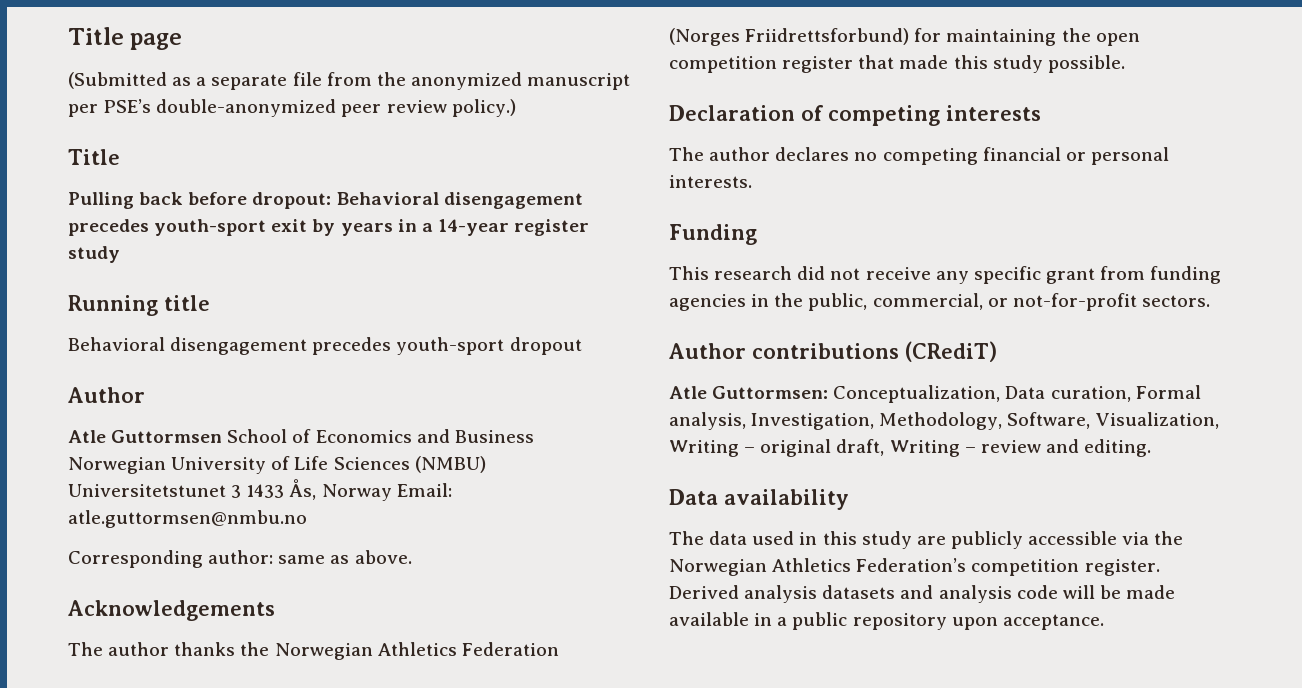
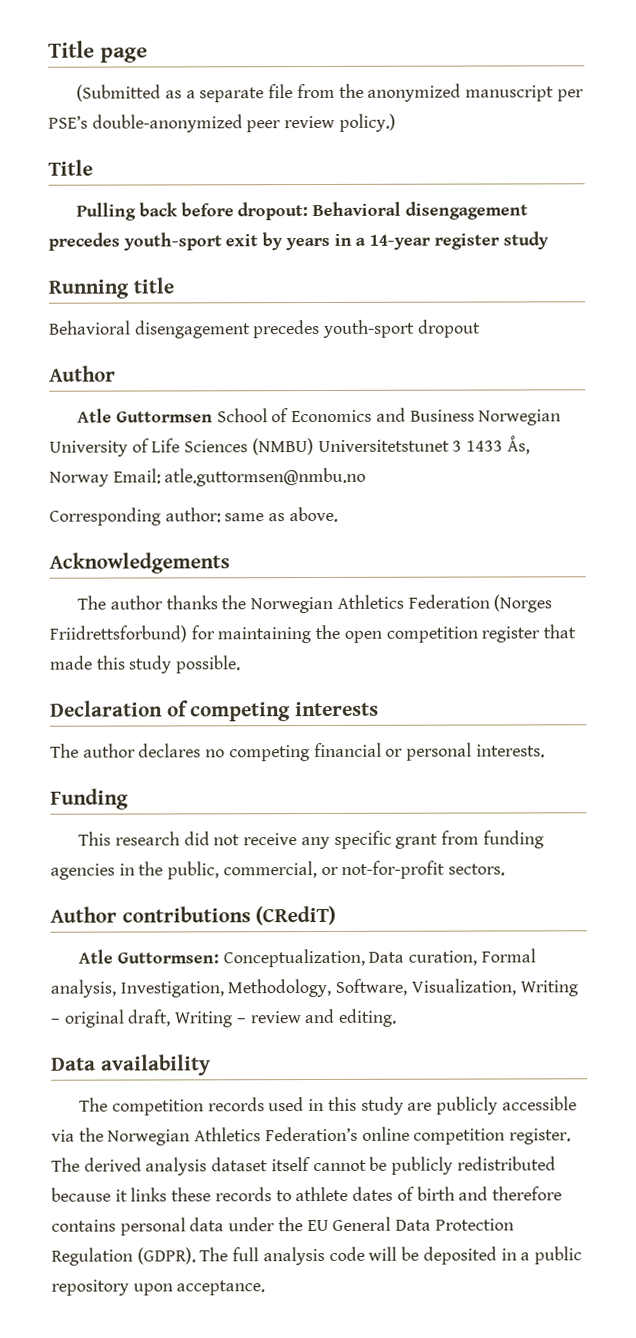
- The data used in this study are publicly accessible via the Norwegian Athletics Federation’s competition register.
+ The competition records used in this study are publicly accessible via the Norwegian Athletics Federation’s online competition register.
- Derived analysis datasets and analysis code will be made available in a public repository upon acceptance.
+ The derived analysis dataset itself cannot be publicly redistributed because it links these records to athlete dates of birth and therefore contains personal data under the EU General Data Protection Regulation (GDPR). The full analysis code will be deposited in a public repository upon acceptance.

